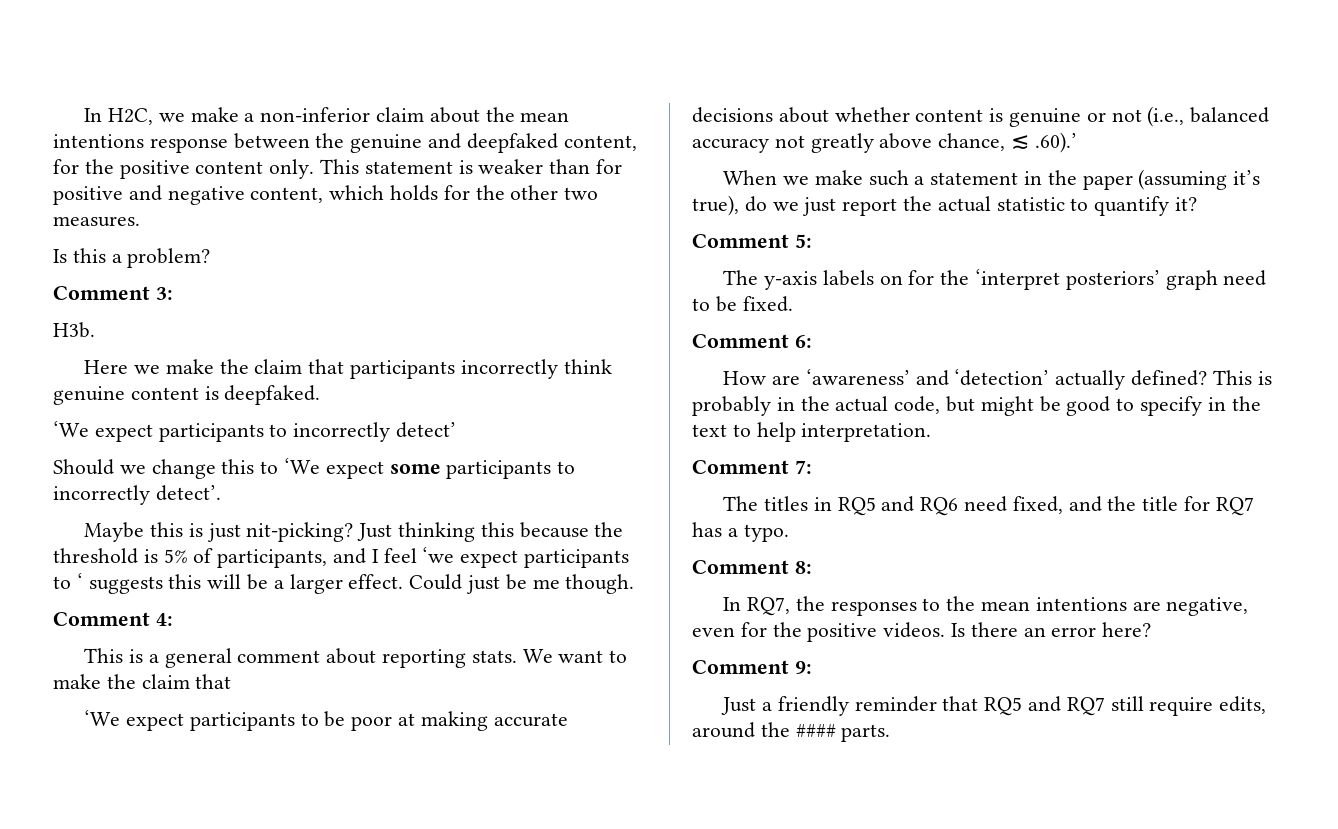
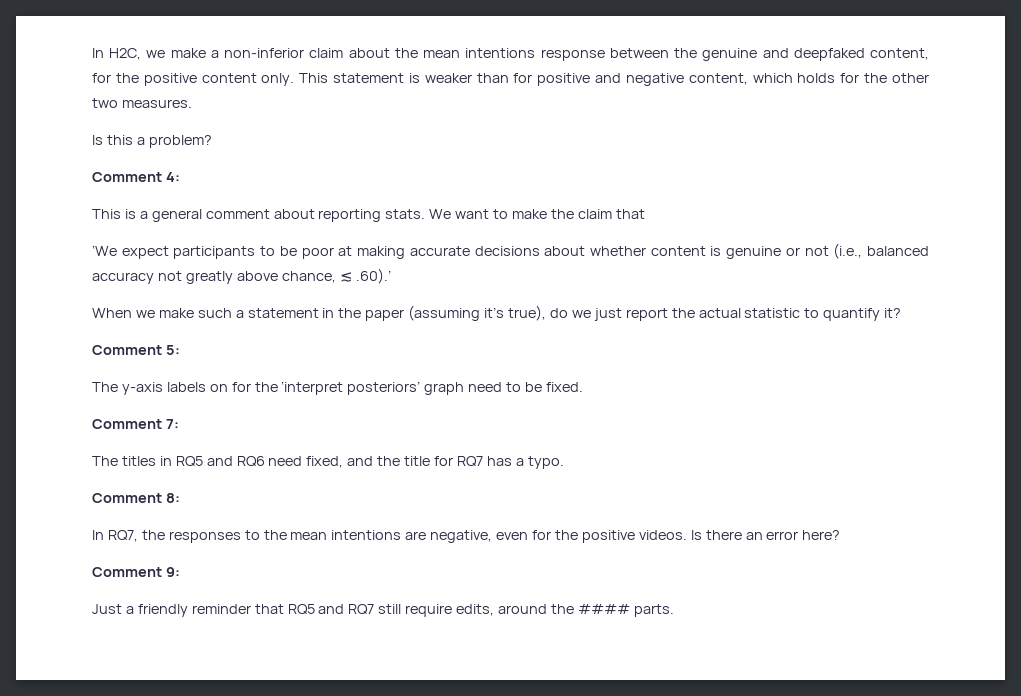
- Comment 3:
- H3b.
- Here we make the claim that participants incorrectly think genuine content is deepfaked.
- ‘We expect participants to incorrectly detect’
- Should we change this to ‘We expect some participants to incorrectly detect’.
- Maybe this is just nit-picking? Just thinking this because the threshold is 5% of participants, and I feel ‘we expect participants to ‘ suggests this will be a larger effect. Could just be me though.
- Comment 6:
- How are ‘awareness’ and ‘detection’ actually defined? This is probably in the actual code, but might be good to specify in the text to help interpretation.

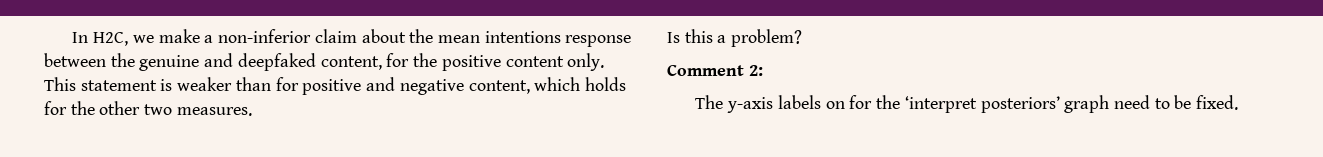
- Comment 4:
- This is a general comment about reporting stats. We want to make the claim that
- ‘We expect participants to be poor at making accurate decisions about whether content is genuine or not (i.e., balanced accuracy not greatly above chance, ≲ .60).’
- When we make such a statement in the paper (assuming it’s true), do we just report the actual statistic to quantify it?
- Comment 5:
+ Comment 2:
- Comment 7:
- The titles in RQ5 and RQ6 need fixed, and the title for RQ7 has a typo.
- Comment 8:
- In RQ7, the responses to the mean intentions are negative, even for the positive videos. Is there an error here?
- Comment 9:
- Just a friendly reminder that RQ5 and RQ7 still require edits, around the #### parts.

